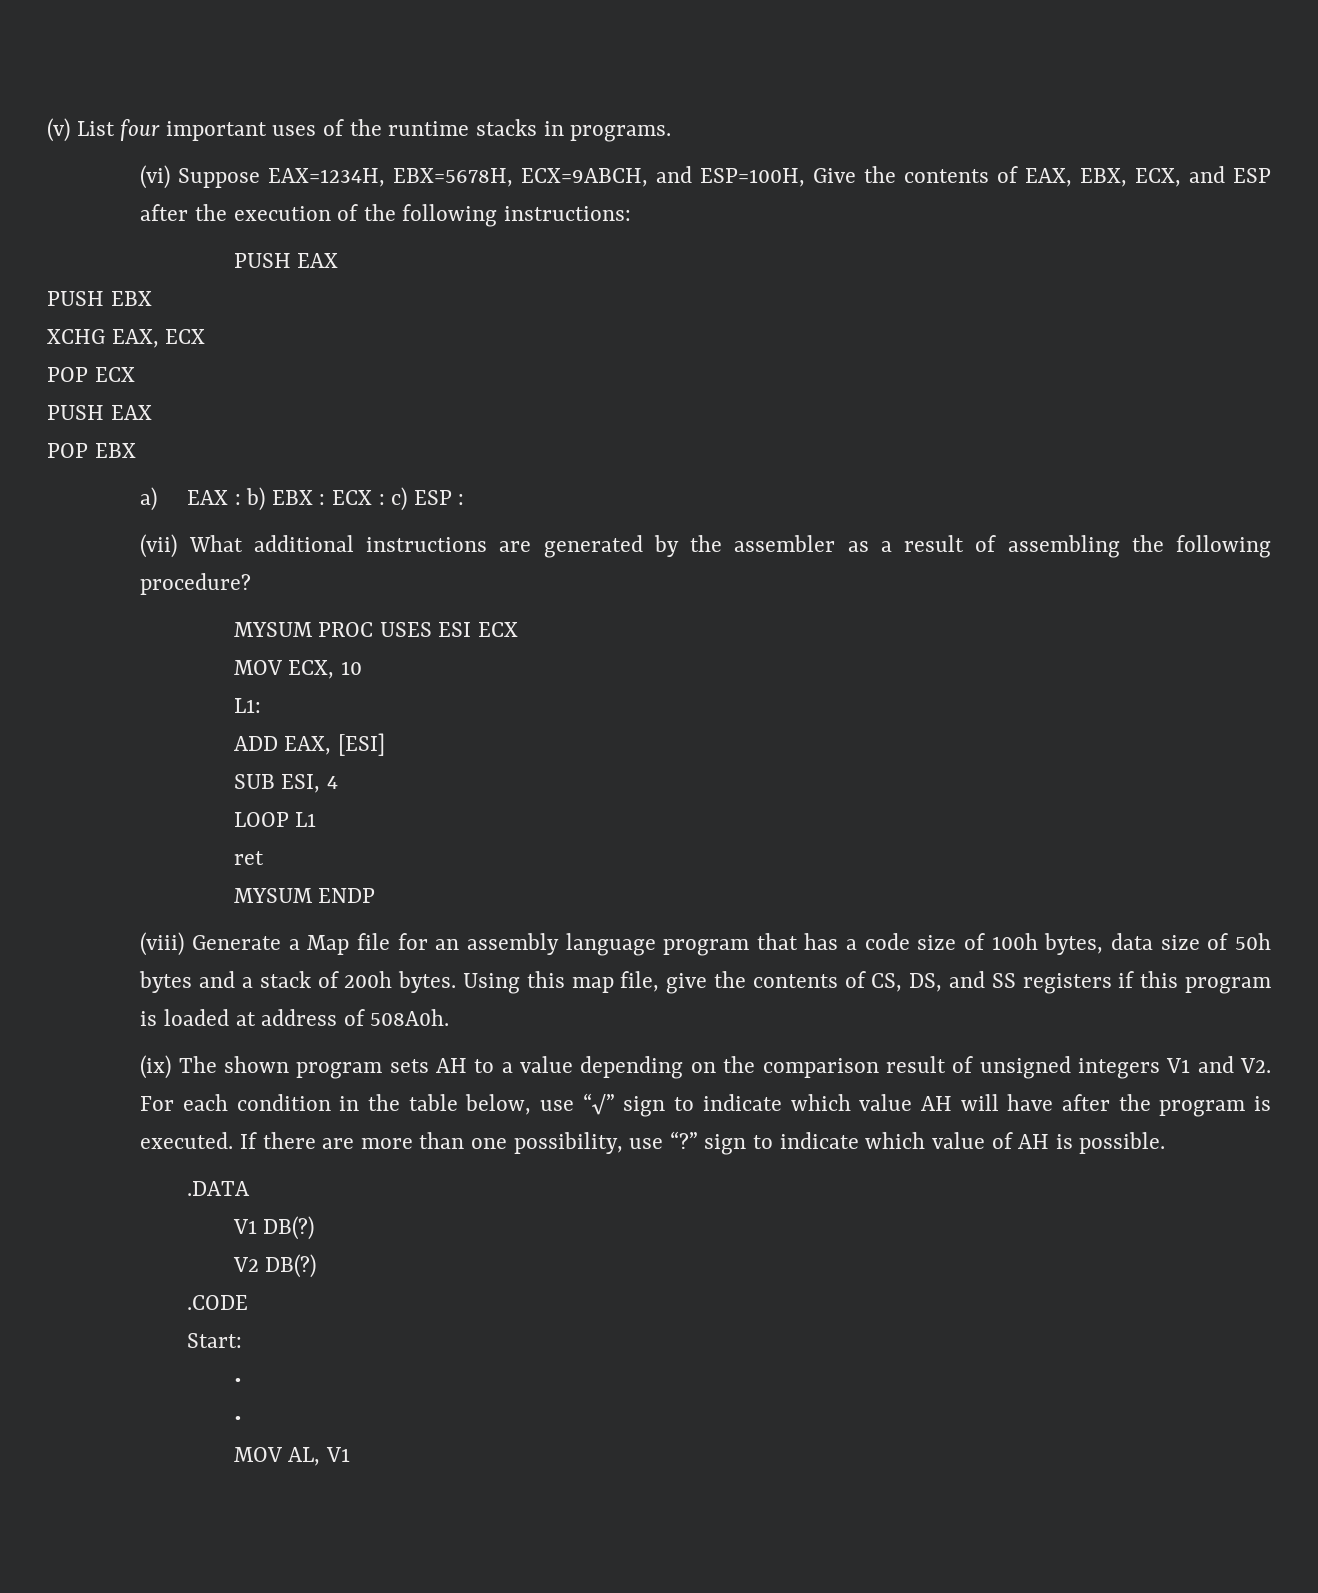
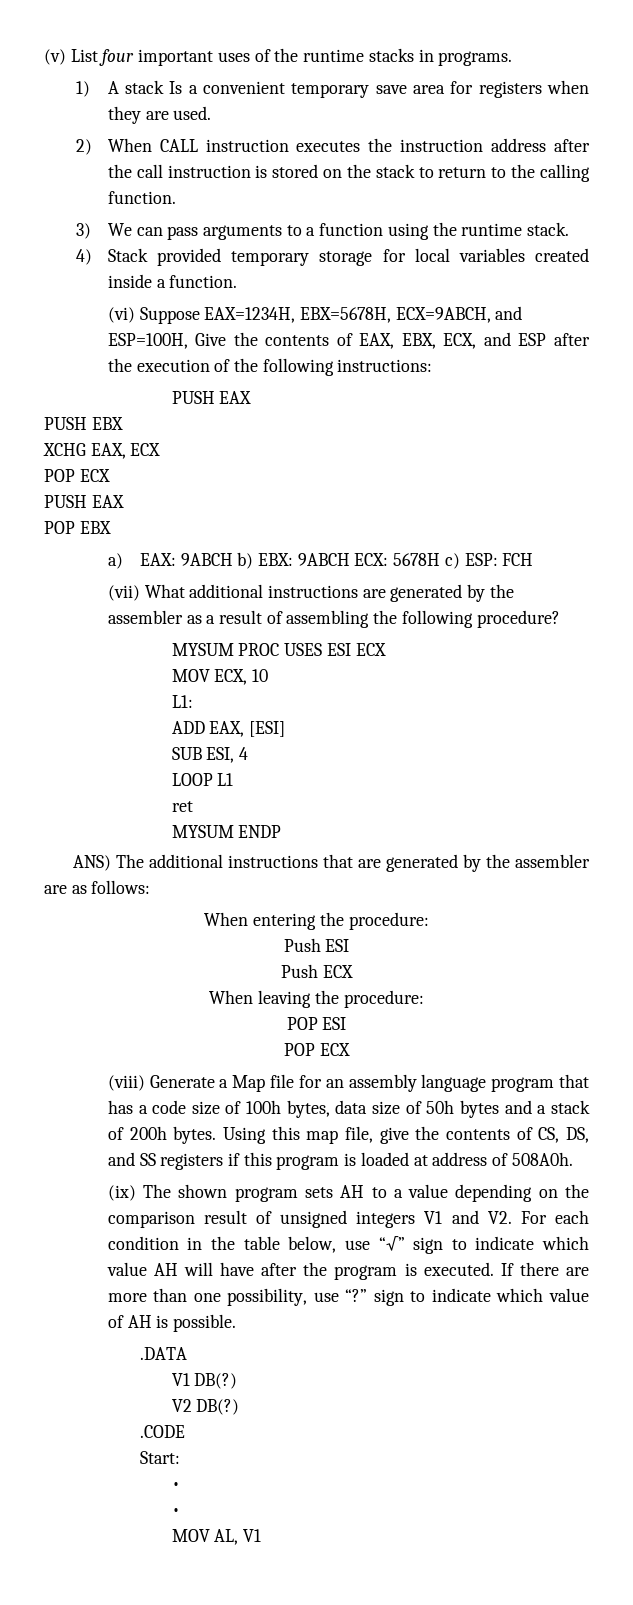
+ 1) A stack Is a convenient temporary save area for registers when they are used.
+ 2) When CALL instruction executes the instruction address after the call instruction is stored on the stack to return to the calling function.
+ 3) We can pass arguments to a function using the runtime stack.
+ 4) Stack provided temporary storage for local variables created inside a function.
- a) EAX : b) EBX : ECX : c) ESP :
+ a) EAX: 9ABCH b) EBX: 9ABCH ECX: 5678H c) ESP: FCH
+ ANS) The additional instructions that are generated by the assembler are as follows:
+ When entering the procedure:
+ Push ESI
+ Push ECX
+ When leaving the procedure:
+ POP ESI
+ POP ECX

